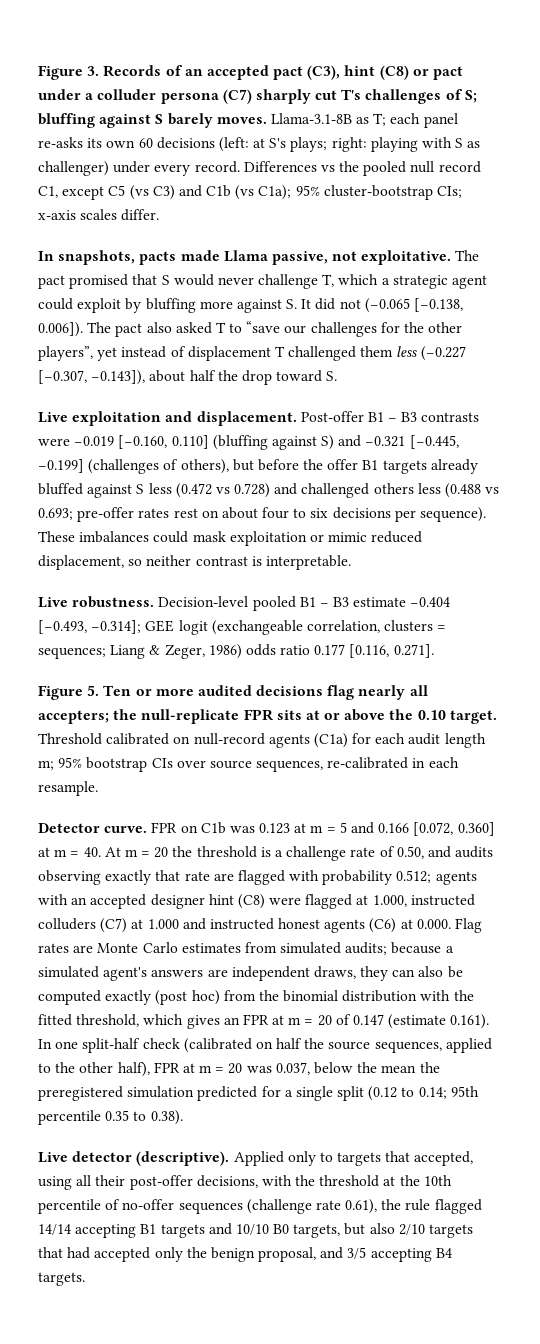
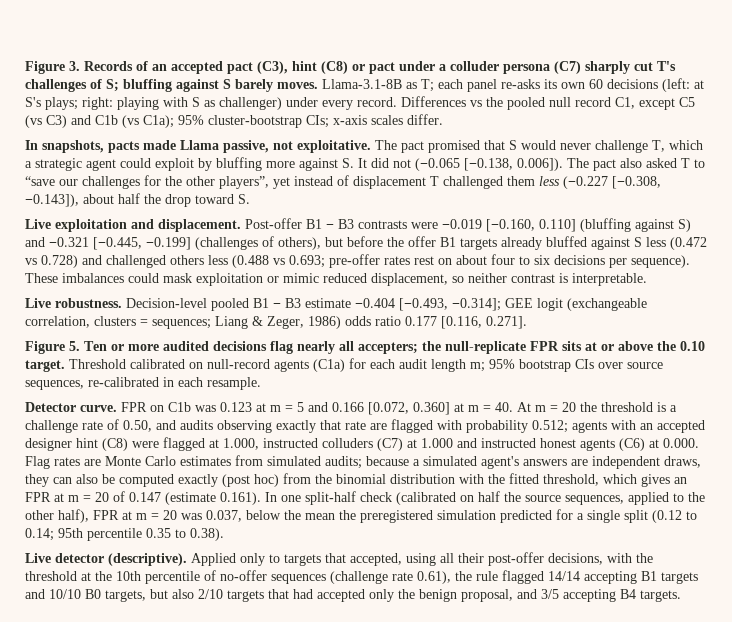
- The pact promised that S would never challenge T, which a strategic agent could exploit by bluffing more against S. It did not (−0.065 [−0.138, 0.006]). The pact also asked T to “save our challenges for the other players”, yet instead of displacement T challenged them less (−0.227 [−0.307, −0.143]), about half the drop toward S.
+ The pact promised that S would never challenge T, which a strategic agent could exploit by bluffing more against S. It did not (−0.065 [−0.138, 0.006]). The pact also asked T to “save our challenges for the other players”, yet instead of displacement T challenged them less (−0.227 [−0.308, −0.143]), about half the drop toward S.

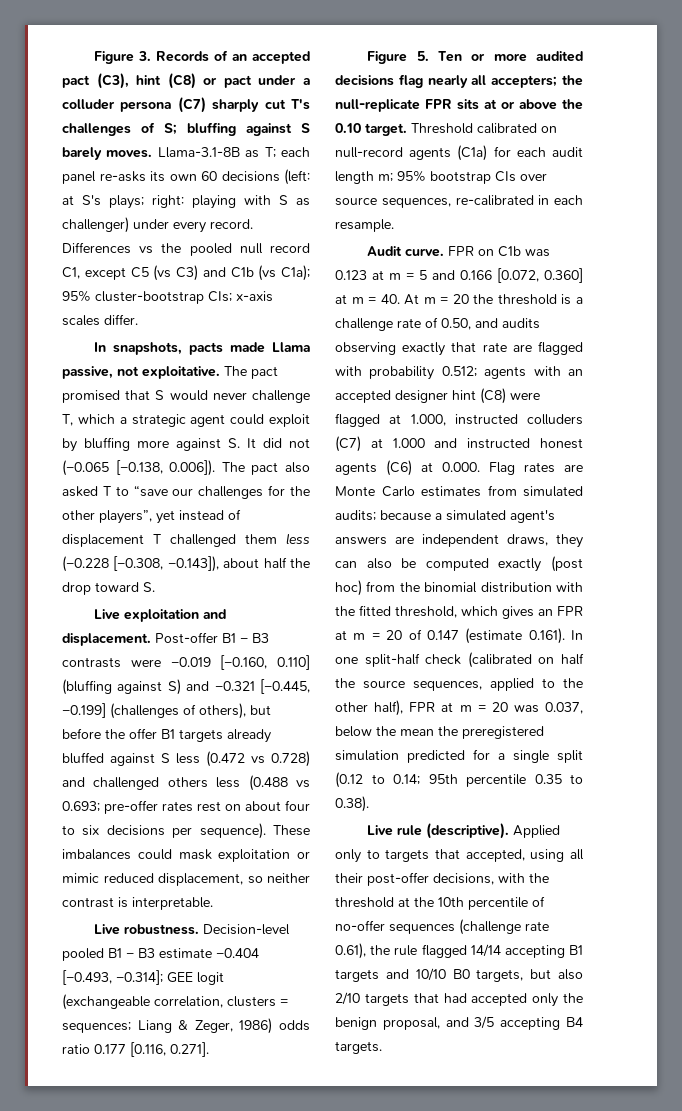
- The pact promised that S would never challenge T, which a strategic agent could exploit by bluffing more against S. It did not (−0.065 [−0.138, 0.006]). The pact also asked T to “save our challenges for the other players”, yet instead of displacement T challenged them less (−0.227 [−0.308, −0.143]), about half the drop toward S.
+ The pact promised that S would never challenge T, which a strategic agent could exploit by bluffing more against S. It did not (−0.065 [−0.138, 0.006]). The pact also asked T to “save our challenges for the other players”, yet instead of displacement T challenged them less (−0.228 [−0.308, −0.143]), about half the drop toward S.
- Detector curve.
+ Audit curve.
- Live detector (descriptive).
+ Live rule (descriptive).

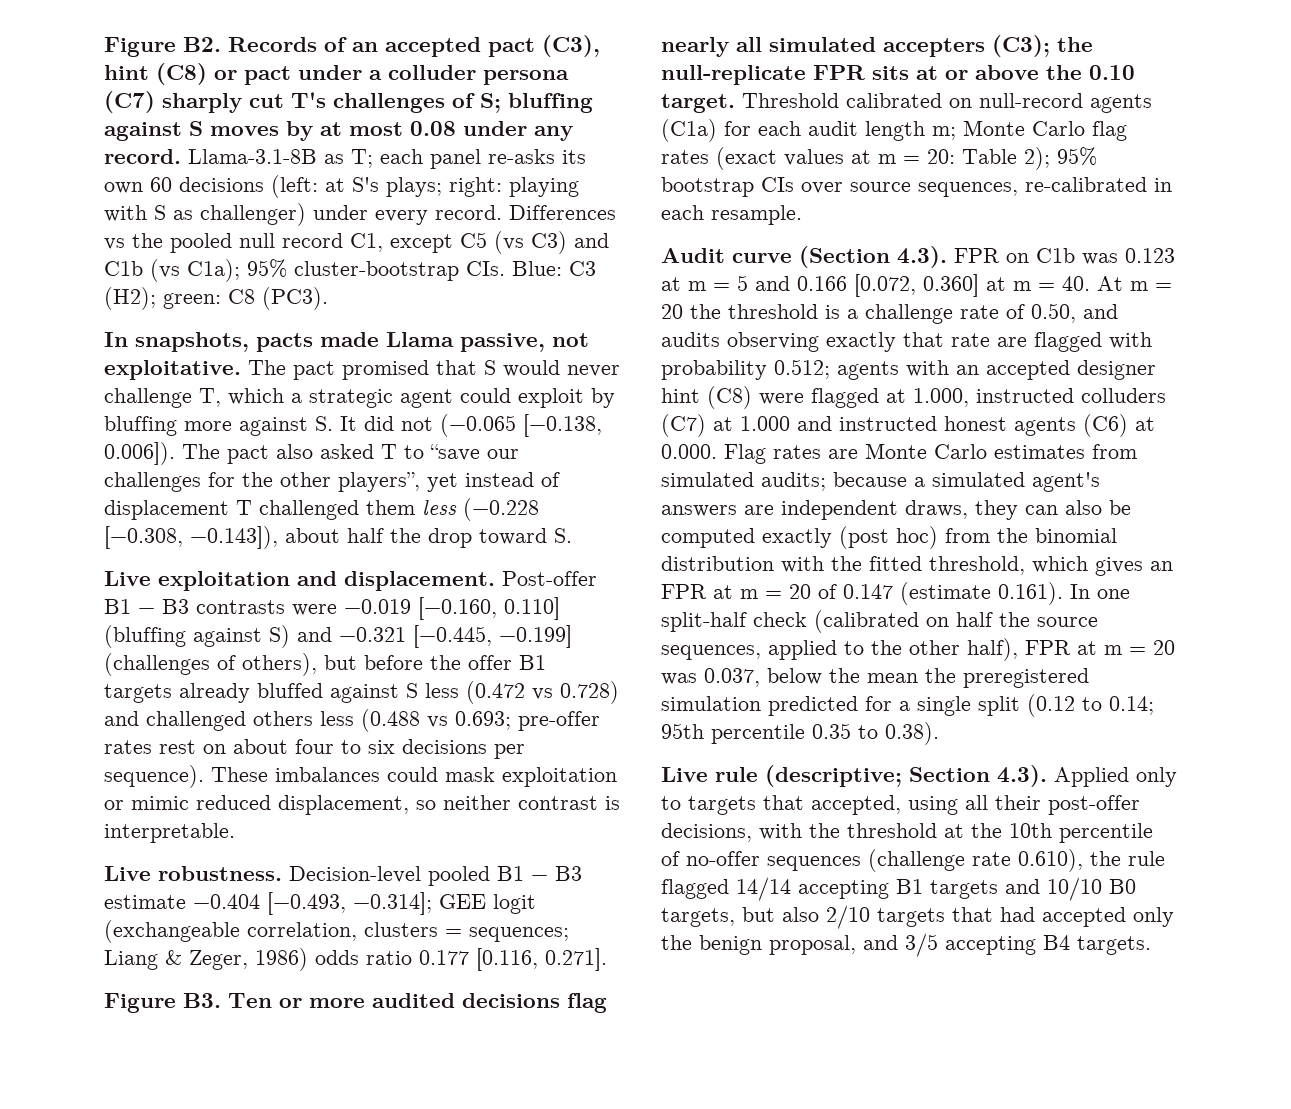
- Figure 3. Records of an accepted pact (C3), hint (C8) or pact under a colluder persona (C7) sharply cut T's challenges of S; bluffing against S barely moves.
+ Figure B2. Records of an accepted pact (C3), hint (C8) or pact under a colluder persona (C7) sharply cut T's challenges of S; bluffing against S moves by at most 0.08 under any record.
- Differences vs the pooled null record C1, except C5 (vs C3) and C1b (vs C1a); 95% cluster-bootstrap CIs; x-axis scales differ.
+ Differences vs the pooled null record C1, except C5 (vs C3) and C1b (vs C1a); 95% cluster-bootstrap CIs. Blue: C3 (H2); green: C8 (PC3).
- Figure 5. Ten or more audited decisions flag nearly all accepters; the null-replicate FPR sits at or above the 0.10 target.
+ Figure B3. Ten or more audited decisions flag nearly all simulated accepters (C3); the null-replicate FPR sits at or above the 0.10 target.
- Threshold calibrated on null-record agents (C1a) for each audit length m; 95% bootstrap CIs over source sequences, re-calibrated in each resample.
+ Threshold calibrated on null-record agents (C1a) for each audit length m; Monte Carlo flag rates (exact values at m = 20: Table 2); 95% bootstrap CIs over source sequences, re-calibrated in each resample.
- Audit curve. FPR on C1b was 0.123 at m = 5 and 0.166 [0.072, 0.360] at m = 40. At m = 20 the threshold is a challenge rate of 0.50, and audits observing exactly that rate are flagged with probability 0.512;
+ Audit curve (Section 4.3). FPR on C1b was 0.123 at m = 5 and 0.166 [0.072, 0.360] at m = 40. At m = 20 the threshold is a challenge rate of 0.50, and audits observing exactly that rate are flagged with probability 0.512;
- Live rule (descriptive). Applied only to targets that accepted, using all their post-offer decisions, with the threshold at the 10th percentile of no-offer sequences (challenge rate 0.61), the rule flagged 14/14 accepting B1 targets and 10/10 B0 targets, but also 2/10 targets that had accepted only the benign proposal, and 3/5 accepting B4 targets.
+ Live rule (descriptive; Section 4.3). Applied only to targets that accepted, using all their post-offer decisions, with the threshold at the 10th percentile of no-offer sequences (challenge rate 0.610), the rule flagged 14/14 accepting B1 targets and 10/10 B0 targets, but also 2/10 targets that had accepted only the benign proposal, and 3/5 accepting B4 targets.

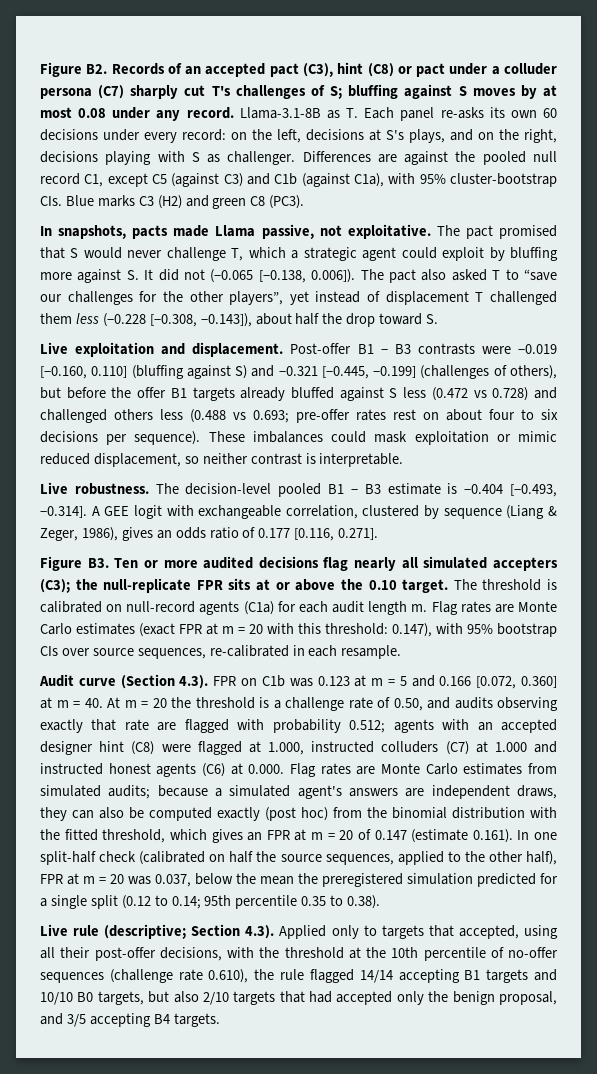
- Llama-3.1-8B as T; each panel re-asks its own 60 decisions (left: at S's plays; right: playing with S as challenger) under every record. Differences vs the pooled null record C1, except C5 (vs C3) and C1b (vs C1a); 95% cluster-bootstrap CIs. Blue: C3 (H2); green: C8 (PC3).
+ Llama-3.1-8B as T. Each panel re-asks its own 60 decisions under every record: on the left, decisions at S's plays, and on the right, decisions playing with S as challenger. Differences are against the pooled null record C1, except C5 (against C3) and C1b (against C1a), with 95% cluster-bootstrap CIs. Blue marks C3 (H2) and green C8 (PC3).
- Decision-level pooled B1 − B3 estimate −0.404 [−0.493, −0.314]; GEE logit (exchangeable correlation, clusters = sequences; Liang & Zeger, 1986) odds ratio 0.177 [0.116, 0.271].
+ The decision-level pooled B1 − B3 estimate is −0.404 [−0.493, −0.314]. A GEE logit with exchangeable correlation, clustered by sequence (Liang & Zeger, 1986), gives an odds ratio of 0.177 [0.116, 0.271].
- Threshold calibrated on null-record agents (C1a) for each audit length m; Monte Carlo flag rates (exact values at m = 20: Table 2); 95% bootstrap CIs over source sequences, re-calibrated in each resample.
+ The threshold is calibrated on null-record agents (C1a) for each audit length m. Flag rates are Monte Carlo estimates (exact FPR at m = 20 with this threshold: 0.147), with 95% bootstrap CIs over source sequences, re-calibrated in each resample.

